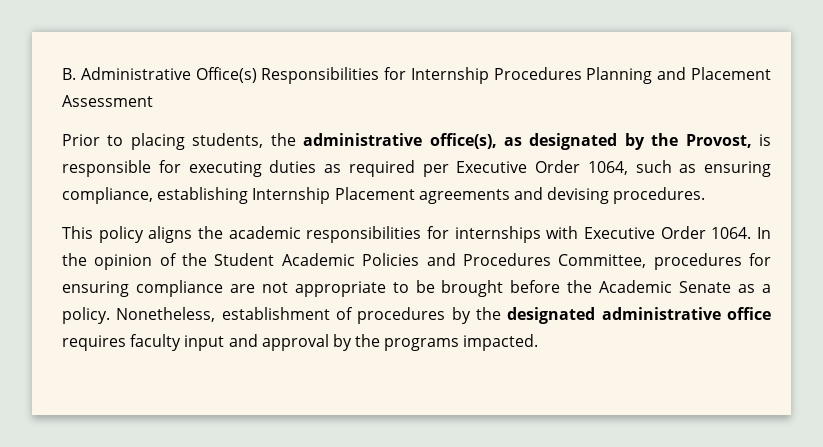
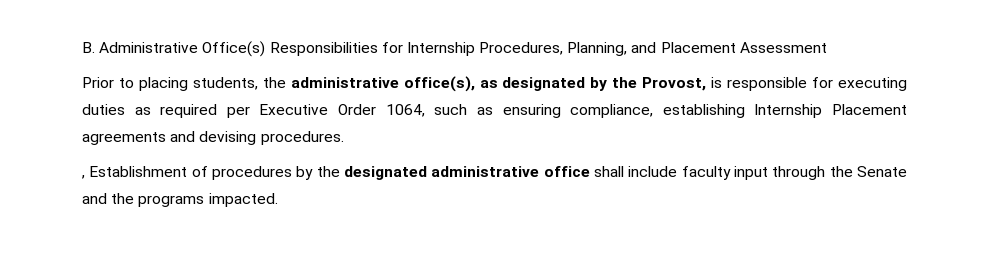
- B. Administrative Office(s) Responsibilities for Internship Procedures Planning and Placement Assessment
+ B. Administrative Office(s) Responsibilities for Internship Procedures, Planning, and Placement Assessment
- This policy aligns the academic responsibilities for internships with Executive Order 1064. In the opinion of the Student Academic Policies and Procedures Committee, procedures for ensuring compliance are not appropriate to be brought before the Academic Senate as a policy. Nonetheless, establishment of procedures by the designated administrative office requires faculty input and approval by the programs impacted.
+ , Establishment of procedures by the designated administrative office shall include faculty input through the Senate and the programs impacted.

